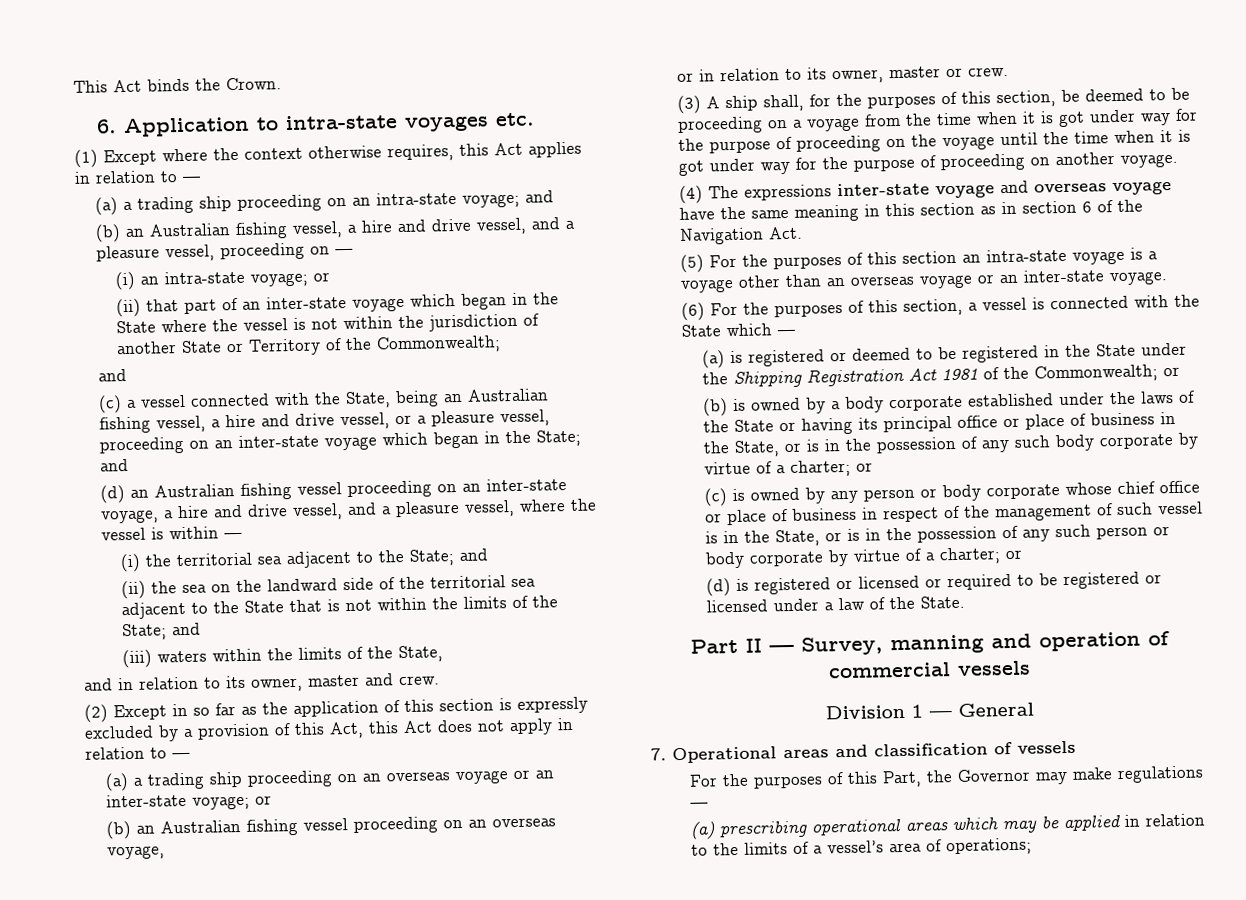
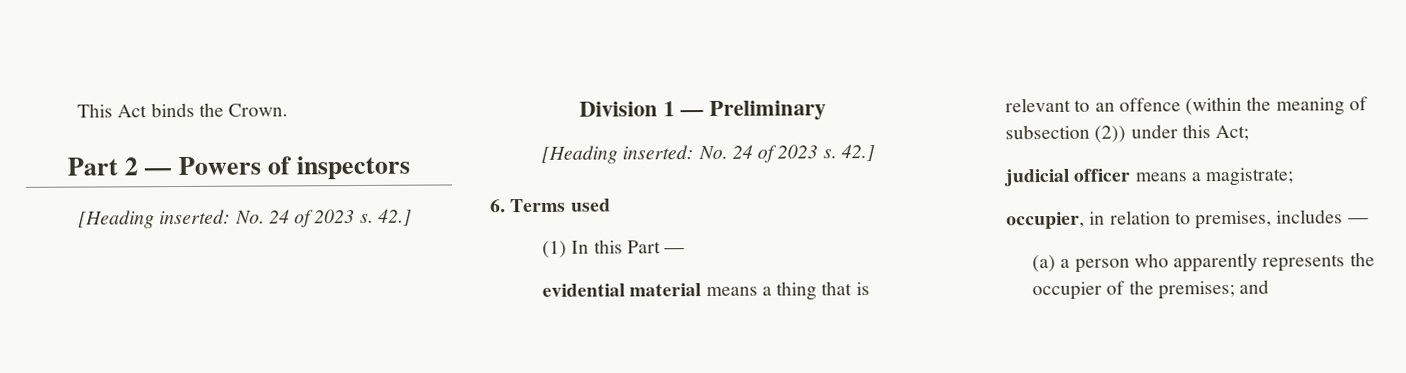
- 6. Application to intra-state voyages etc.
- (1) Except where the context otherwise requires, this Act applies in relation to —
- (a) a trading ship proceeding on an intra-state voyage; and
- (b) an Australian fishing vessel, a hire and drive vessel, and a pleasure vessel, proceeding on —
- (i) an intra-state voyage; or
- (ii) that part of an inter-state voyage which began in the State where the vessel is not within the jurisdiction of another State or Territory of the Commonwealth;
- and
- (c) a vessel connected with the State, being an Australian fishing vessel, a hire and drive vessel, or a pleasure vessel, proceeding on an inter-state voyage which began in the State; and
- (d) an Australian fishing vessel proceeding on an inter-state voyage, a hire and drive vessel, and a pleasure vessel, where the vessel is within —
- (i) the territorial sea adjacent to the State; and
- (ii) the sea on the landward side of the territorial sea adjacent to the State that is not within the limits of the State; and
- (iii) waters within the limits of the State,
- and in relation to its owner, master and crew.
- (2) Except in so far as the application of this section is expressly excluded by a provision of this Act, this Act does not apply in relation to —
- (a) a trading ship proceeding on an overseas voyage or an inter-state voyage; or
- (b) an Australian fishing vessel proceeding on an overseas voyage,
- or in relation to its owner, master or crew.
- (3) A ship shall, for the purposes of this section, be deemed to be proceeding on a voyage from the time when it is got under way for the purpose of proceeding on the voyage until the time when it is got under way for the purpose of proceeding on another voyage.
- (4) The expressions inter-state voyage and overseas voyage have the same meaning in this section as in section 6 of the Navigation Act.
- (5) For the purposes of this section an intra-state voyage is a voyage other than an overseas voyage or an inter-state voyage.
- (6) For the purposes of this section, a vessel is connected with the State which —
- (a) is registered or deemed to be registered in the State under the Shipping Registration Act 1981 of the Commonwealth; or
- (b) is owned by a body corporate established under the laws of the State or having its principal office or place of business in the State, or is in the possession of any such body corporate by virtue of a charter; or
- (c) is owned by any person or body corporate whose chief office or place of business in respect of the management of such vessel is in the State, or is in the possession of any such person or body corporate by virtue of a charter; or
- (d) is registered or licensed or required to be registered or licensed under a law of the State.
- Part II — Survey, manning and operation of commercial vessels
- Division 1 — General
- 7. Operational areas and classification of vessels
- For the purposes of this Part, the Governor may make regulations —
- (a) prescribing operational areas which may be applied in relation to the limits of a vessel’s area of operations;
+ Part 2 — Powers of inspectors
+ [Heading inserted: No. 24 of 2023 s. 42.]
+ Division 1 — Preliminary
+ [Heading inserted: No. 24 of 2023 s. 42.]
+ 6. Terms used
+ (1) In this Part —
+ evidential material means a thing that is relevant to an offence (within the meaning of subsection (2)) under this Act;
+ judicial officer means a magistrate;
+ occupier, in relation to premises, includes —
+ (a) a person who apparently represents the occupier of the premises; and

